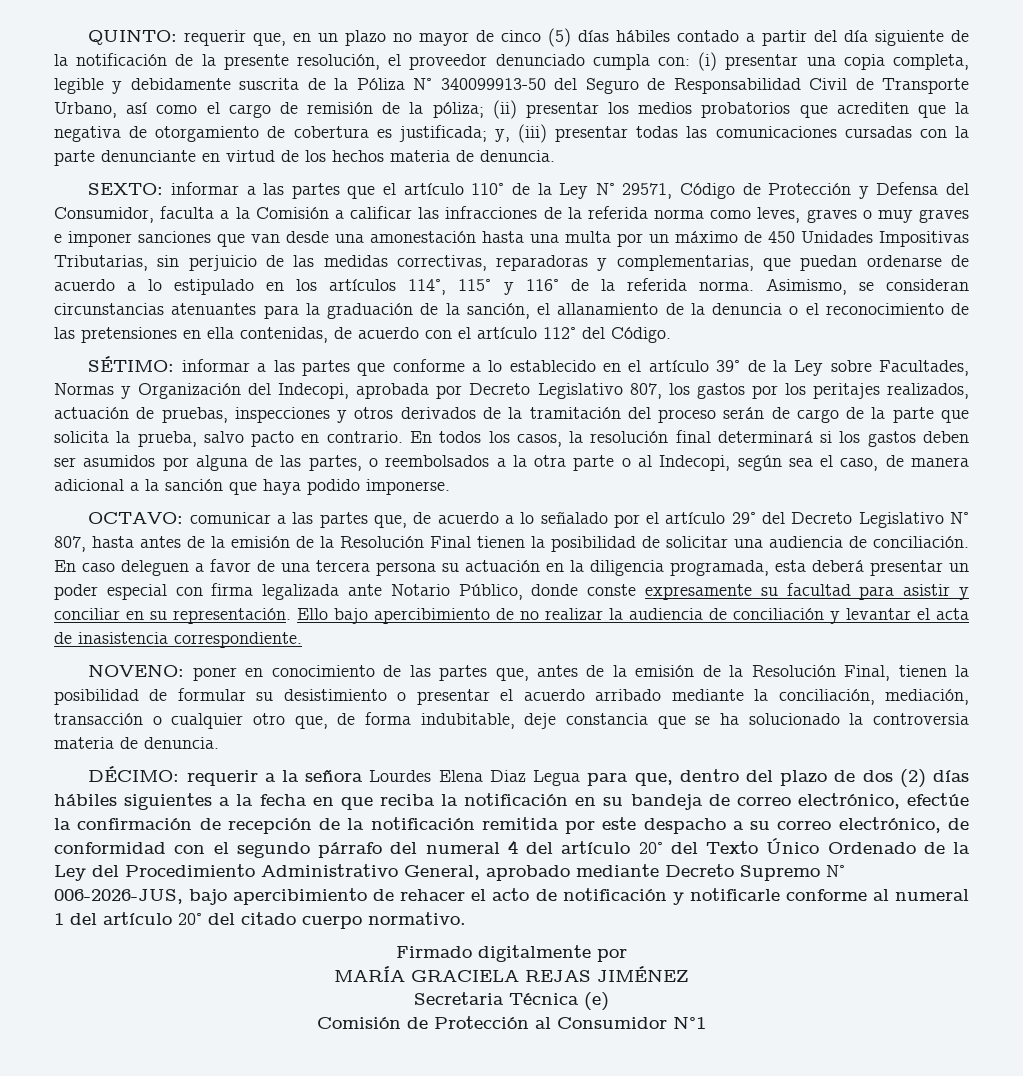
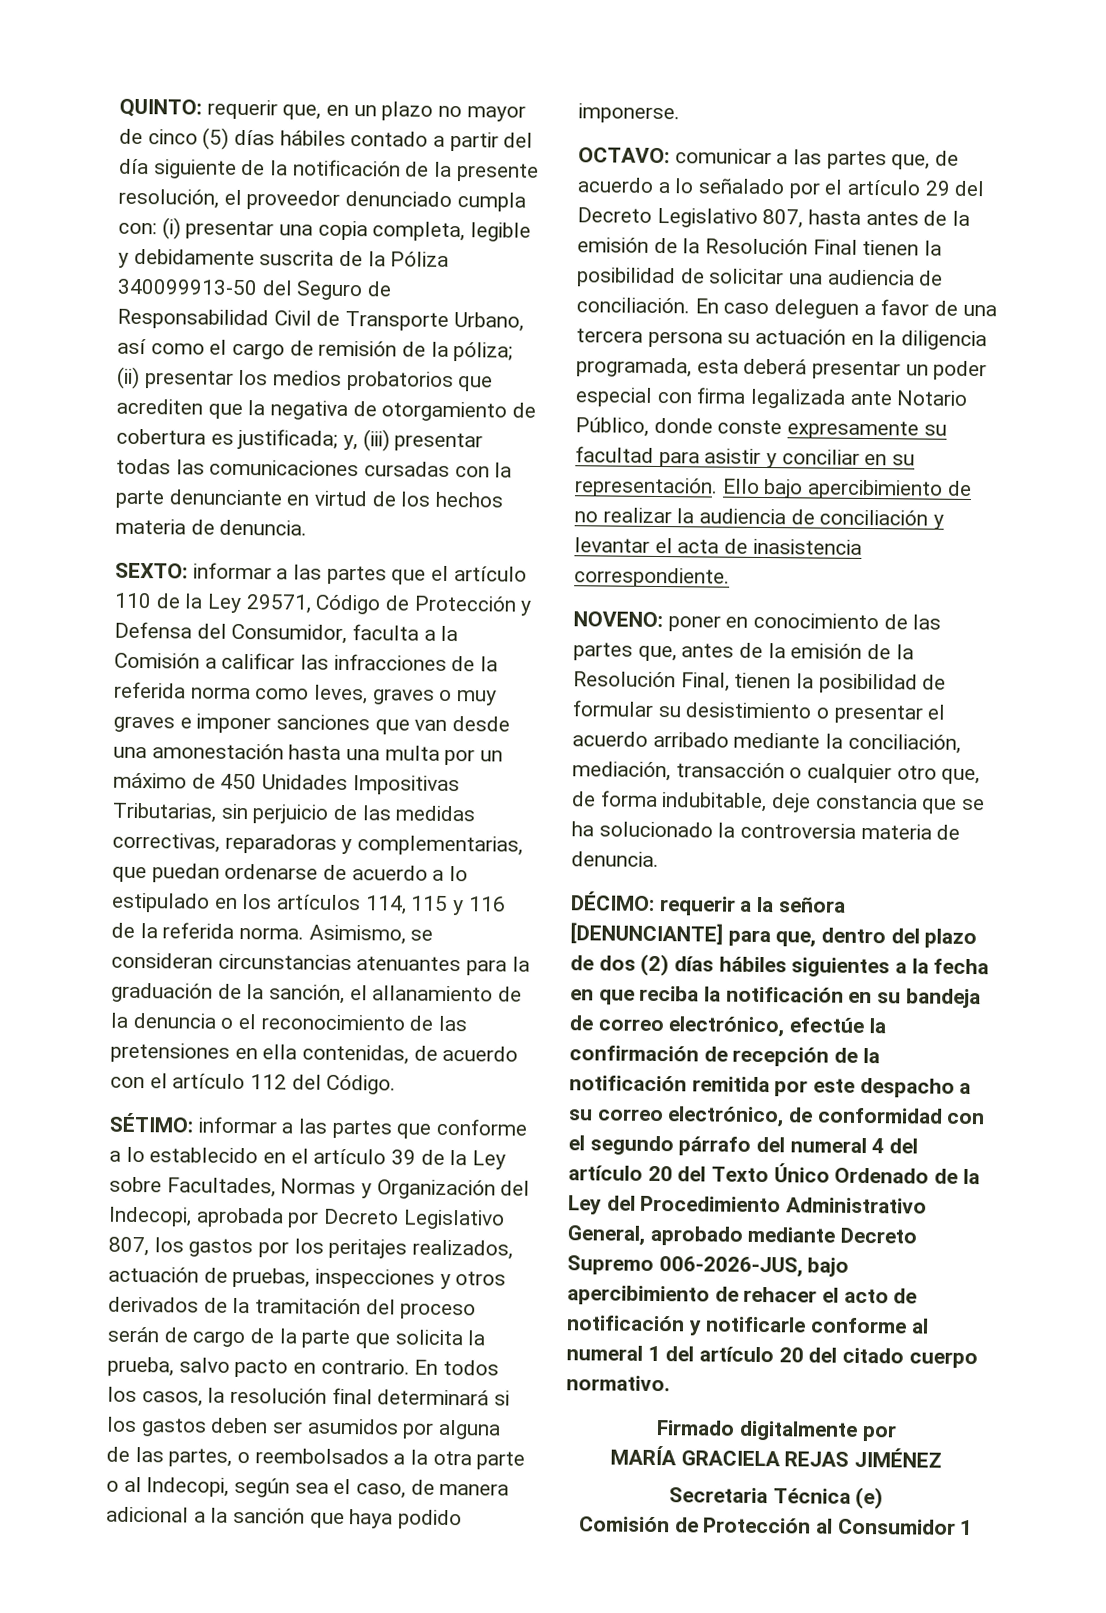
- (i) presentar una copia completa, legible y debidamente suscrita de la Póliza N° 340099913-50 del Seguro de Responsabilidad Civil de Transporte Urbano, así como el cargo de remisión de la póliza;
+ (i) presentar una copia completa, legible y debidamente suscrita de la Póliza 340099913-50 del Seguro de Responsabilidad Civil de Transporte Urbano, así como el cargo de remisión de la póliza;
- informar a las partes que el artículo 110° de la Ley N° 29571, Código de Protección y Defensa del Consumidor, faculta a la Comisión a calificar las infracciones de la referida norma como leves, graves o muy graves e imponer sanciones que van desde una amonestación hasta una multa por un máximo de 450 Unidades Impositivas Tributarias, sin perjuicio de las medidas correctivas, reparadoras y complementarias, que puedan ordenarse de acuerdo a lo estipulado en los artículos 114°, 115° y 116° de la referida norma.
+ informar a las partes que el artículo 110 de la Ley 29571, Código de Protección y Defensa del Consumidor, faculta a la Comisión a calificar las infracciones de la referida norma como leves, graves o muy graves e imponer sanciones que van desde una amonestación hasta una multa por un máximo de 450 Unidades Impositivas Tributarias, sin perjuicio de las medidas correctivas, reparadoras y complementarias, que puedan ordenarse de acuerdo a lo estipulado en los artículos 114, 115 y 116 de la referida norma.
- Asimismo, se consideran circunstancias atenuantes para la graduación de la sanción, el allanamiento de la denuncia o el reconocimiento de las pretensiones en ella contenidas, de acuerdo con el artículo 112° del Código.
+ Asimismo, se consideran circunstancias atenuantes para la graduación de la sanción, el allanamiento de la denuncia o el reconocimiento de las pretensiones en ella contenidas, de acuerdo con el artículo 112 del Código.
- SÉTIMO: informar a las partes que conforme a lo establecido en el artículo 39° de la Ley sobre Facultades, Normas y Organización del Indecopi, aprobada por Decreto Legislativo 807, los gastos por los peritajes realizados, actuación de pruebas, inspecciones y otros derivados de la tramitación del proceso serán de cargo de la parte que solicita la prueba, salvo pacto en contrario.
+ SÉTIMO: informar a las partes que conforme a lo establecido en el artículo 39 de la Ley sobre Facultades, Normas y Organización del Indecopi, aprobada por Decreto Legislativo 807, los gastos por los peritajes realizados, actuación de pruebas, inspecciones y otros derivados de la tramitación del proceso serán de cargo de la parte que solicita la prueba, salvo pacto en contrario.
- OCTAVO: comunicar a las partes que, de acuerdo a lo señalado por el artículo 29° del Decreto Legislativo N° 807, hasta antes de la emisión de la Resolución Final tienen la posibilidad de solicitar una audiencia de conciliación.
+ OCTAVO: comunicar a las partes que, de acuerdo a lo señalado por el artículo 29 del Decreto Legislativo 807, hasta antes de la emisión de la Resolución Final tienen la posibilidad de solicitar una audiencia de conciliación.
- requerir a la señora Lourdes Elena Diaz Legua para que, dentro del plazo de dos (2) días hábiles siguientes a la fecha en que reciba la notificación en su bandeja de correo electrónico, efectúe la confirmación de recepción de la notificación remitida por este despacho a su correo electrónico, de conformidad con el segundo párrafo del numeral 4 del artículo 20° del Texto Único Ordenado de la Ley del Procedimiento Administrativo General, aprobado mediante Decreto Supremo N° 006-2026-JUS, bajo apercibimiento de rehacer el acto de notificación y notificarle conforme al numeral 1 del artículo 20° del citado cuerpo normativo.
+ requerir a la señora [DENUNCIANTE] para que, dentro del plazo de dos (2) días hábiles siguientes a la fecha en que reciba la notificación en su bandeja de correo electrónico, efectúe la confirmación de recepción de la notificación remitida por este despacho a su correo electrónico, de conformidad con el segundo párrafo del numeral 4 del artículo 20 del Texto Único Ordenado de la Ley del Procedimiento Administrativo General, aprobado mediante Decreto Supremo 006-2026-JUS, bajo apercibimiento de rehacer el acto de notificación y notificarle conforme al numeral 1 del artículo 20 del citado cuerpo normativo.
- Comisión de Protección al Consumidor N°1
+ Comisión de Protección al Consumidor 1

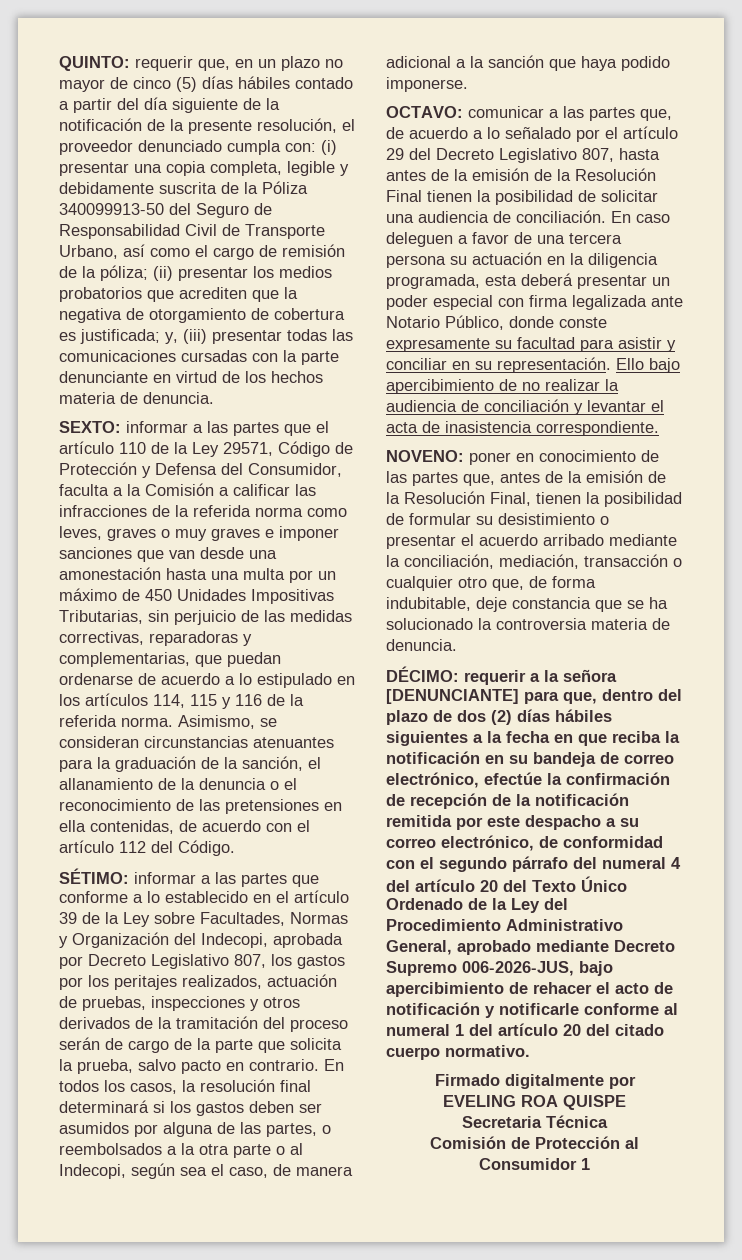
- MARÍA GRACIELA REJAS JIMÉNEZ
+ EVELING ROA QUISPE
- Secretaria Técnica (e)
+ Secretaria Técnica

